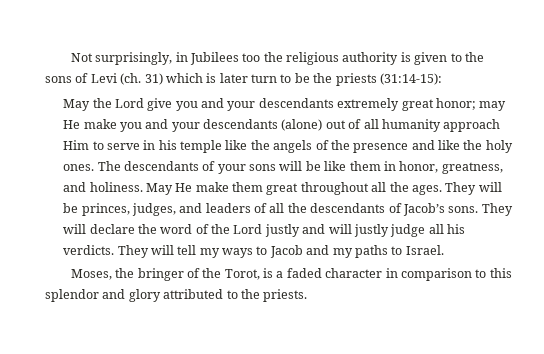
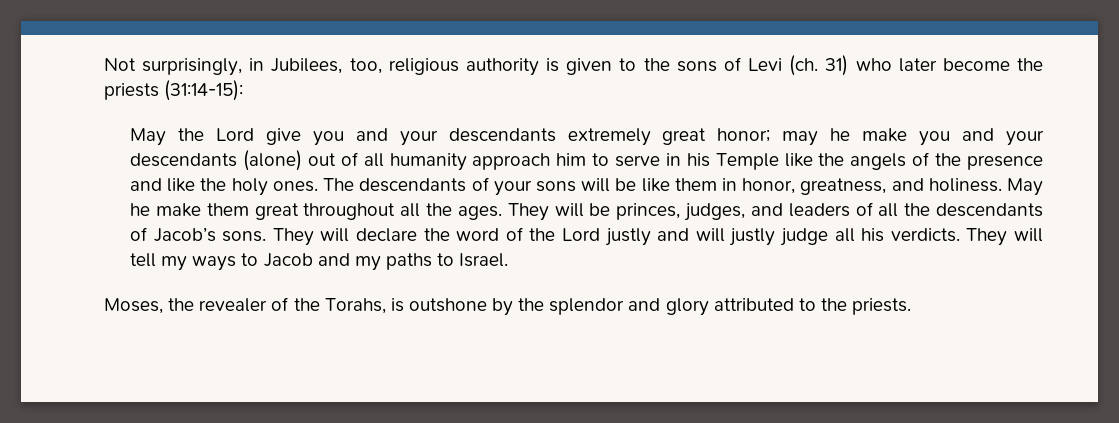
- Not surprisingly, in Jubilees too the religious authority is given to the sons of Levi (ch. 31) which is later turn to be the priests (31:14-15):
+ Not surprisingly, in Jubilees, too, religious authority is given to the sons of Levi (ch. 31) who later become the priests (31:14-15):
- May the Lord give you and your descendants extremely great honor; may He make you and your descendants (alone) out of all humanity approach Him to serve in his temple like the angels of the presence and like the holy ones.
+ May the Lord give you and your descendants extremely great honor; may he make you and your descendants (alone) out of all humanity approach him to serve in his Temple like the angels of the presence and like the holy ones.
- May He make them great throughout all the ages.
+ May he make them great throughout all the ages.
- Moses, the bringer of the Torot, is a faded character in comparison to this splendor and glory attributed to the priests.
+ Moses, the revealer of the Torahs, is outshone by the splendor and glory attributed to the priests.

